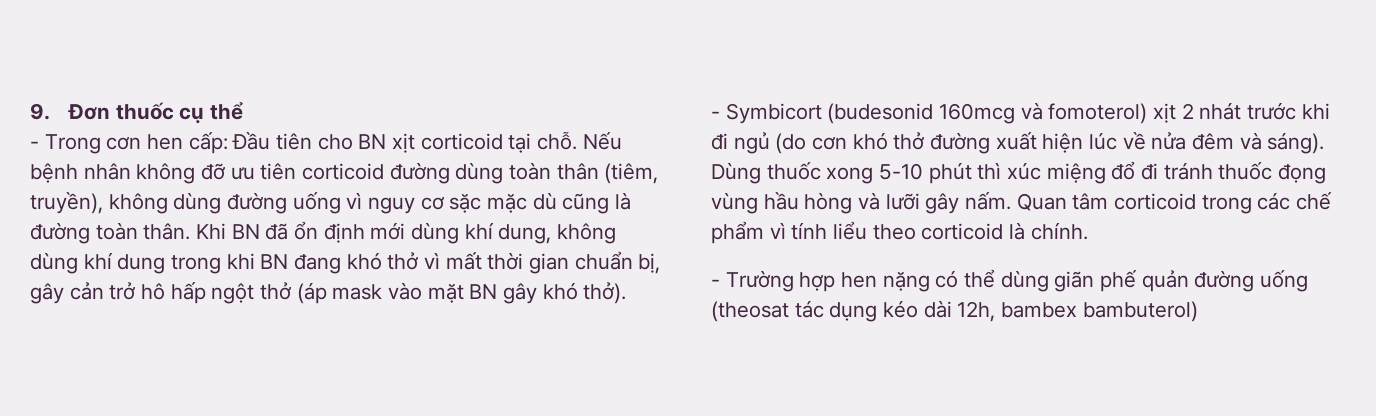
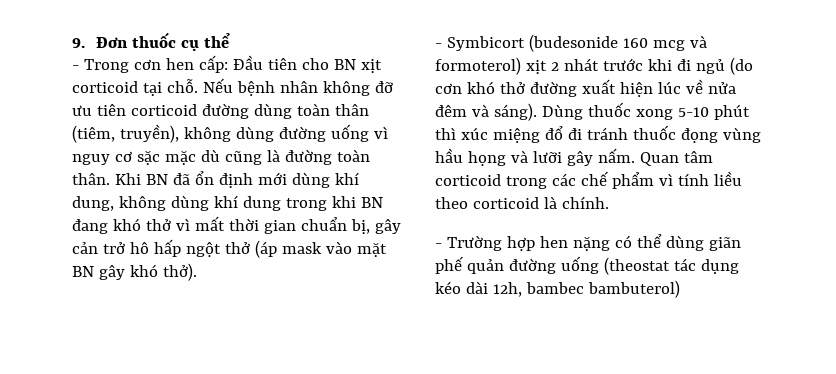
- - Symbicort (budesonid 160mcg và fomoterol) xịt 2 nhát trước khi đi ngủ (do cơn khó thở đường xuất hiện lúc về nửa đêm và sáng).
+ - Symbicort (budesonide 160 mcg và formoterol) xịt 2 nhát trước khi đi ngủ (do cơn khó thở đường xuất hiện lúc về nửa đêm và sáng).
- Dùng thuốc xong 5-10 phút thì xúc miệng đổ đi tránh thuốc đọng vùng hầu hòng và lưỡi gây nấm.
+ Dùng thuốc xong 5-10 phút thì xúc miệng đổ đi tránh thuốc đọng vùng hầu họng và lưỡi gây nấm.
- Quan tâm corticoid trong các chế phẩm vì tính liểu theo corticoid là chính.
+ Quan tâm corticoid trong các chế phẩm vì tính liều theo corticoid là chính.
- - Trường hợp hen nặng có thể dùng giãn phế quản đường uống (theosat tác dụng kéo dài 12h, bambex bambuterol)
+ - Trường hợp hen nặng có thể dùng giãn phế quản đường uống (theostat tác dụng kéo dài 12h, bambec bambuterol)

